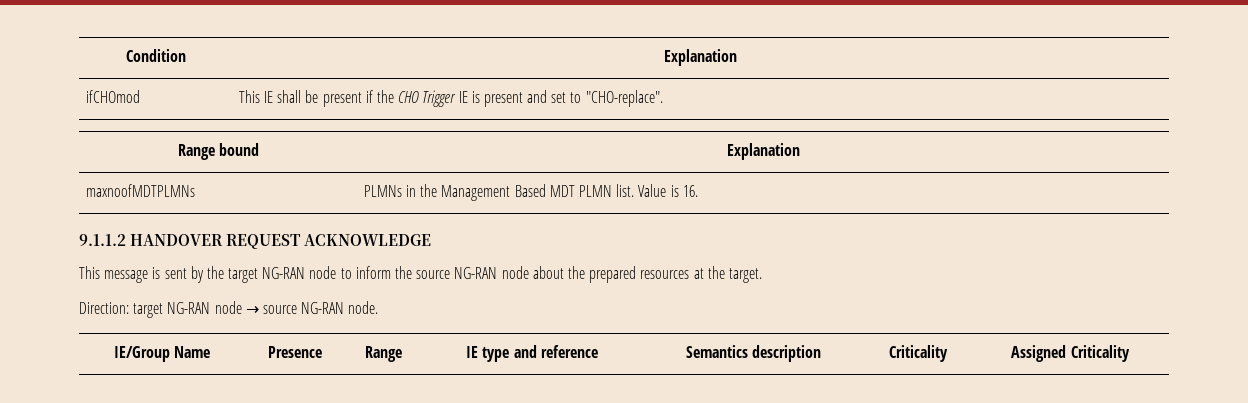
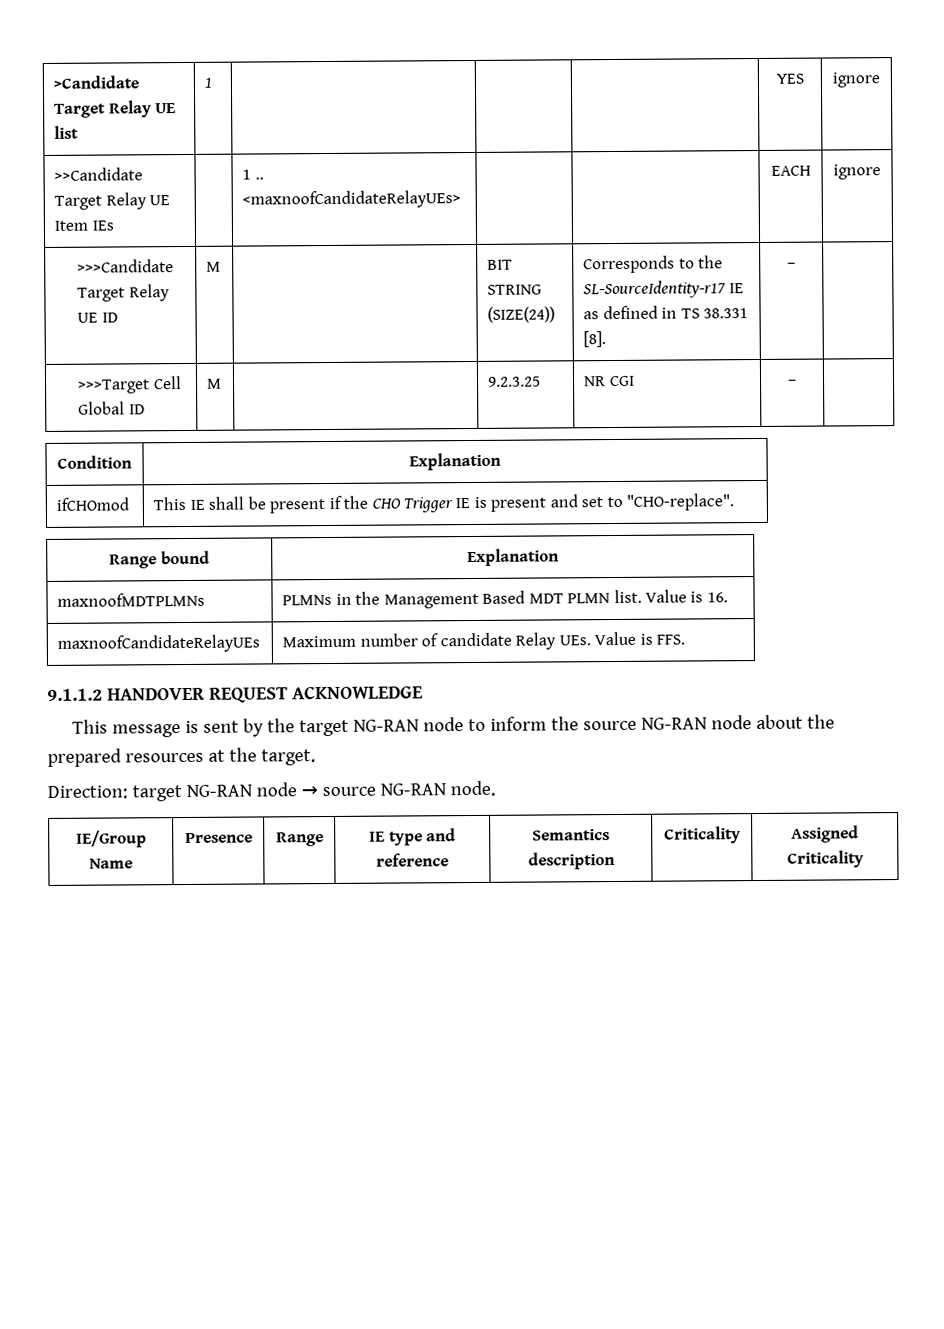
+ >Candidate Target Relay UE list | 1 | | | | YES | ignore
+ >>Candidate Target Relay UE Item IEs | | 1 .. <maxnoofCandidateRelayUEs> | | | EACH | ignore
+ >>>Candidate Target Relay UE ID | M | | BIT STRING (SIZE(24)) | Corresponds to the SL-SourceIdentity-r17 IE as defined in TS 38.331 [8]. | – |
+ >>>Target Cell Global ID | M | | 9.2.3.25 | NR CGI | – |
+ maxnoofCandidateRelayUEs | Maximum number of candidate Relay UEs. Value is FFS.

